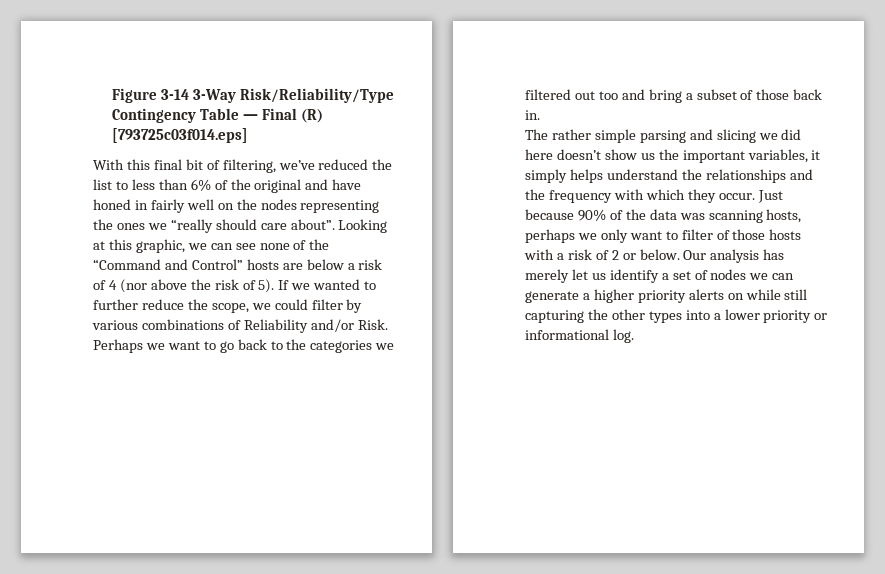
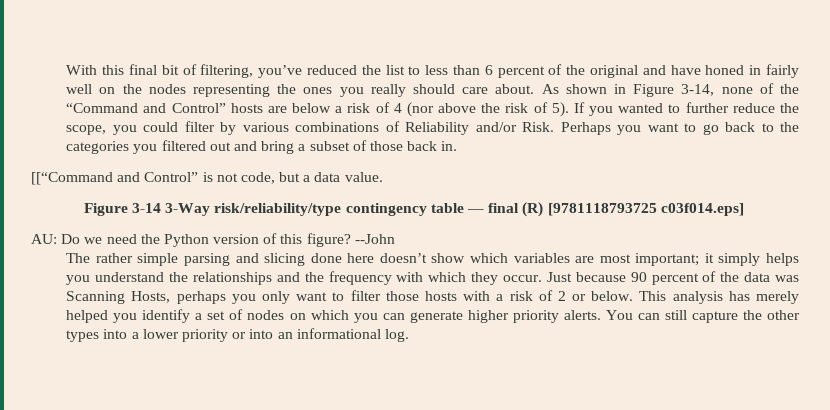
- Figure 3-14 3-Way Risk/Reliability/Type Contingency Table — Final (R) [793725c03f014.eps]
- With this final bit of filtering, we’ve reduced the list to less than 6% of the original and have honed in fairly well on the nodes representing the ones we “really should care about”. Looking at this graphic, we can see none of the “Command and Control” hosts are below a risk of 4 (nor above the risk of 5).
+ With this final bit of filtering, you’ve reduced the list to less than 6 percent of the original and have honed in fairly well on the nodes representing the ones you really should care about. As shown in Figure 3-14, none of the “Command and Control” hosts are below a risk of 4 (nor above the risk of 5).
- If we wanted to further reduce the scope, we could filter by various combinations of Reliability and/or Risk.
+ If you wanted to further reduce the scope, you could filter by various combinations of Reliability and/or Risk.
- Perhaps we want to go back to the categories we filtered out too and bring a subset of those back in.
+ Perhaps you want to go back to the categories you filtered out and bring a subset of those back in.
+ [[“Command and Control” is not code, but a data value.
+ Figure 3-14 3-Way risk/reliability/type contingency table — final (R) [9781118793725 c03f014.eps]
+ AU: Do we need the Python version of this figure? --John
- The rather simple parsing and slicing we did here doesn’t show us the important variables, it simply helps understand the relationships and the frequency with which they occur.
+ The rather simple parsing and slicing done here doesn’t show which variables are most important; it simply helps you understand the relationships and the frequency with which they occur.
- Just because 90% of the data was scanning hosts, perhaps we only want to filter of those hosts with a risk of 2 or below.
+ Just because 90 percent of the data was Scanning Hosts, perhaps you only want to filter those hosts with a risk of 2 or below.
- Our analysis has merely let us identify a set of nodes we can generate a higher priority alerts on while still capturing the other types into a lower priority or informational log.
+ This analysis has merely helped you identify a set of nodes on which you can generate higher priority alerts. You can still capture the other types into a lower priority or into an informational log.

